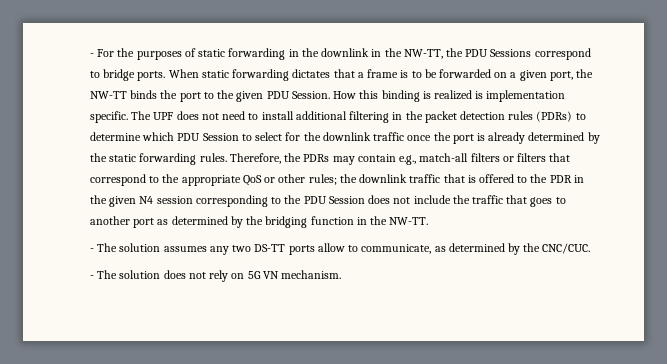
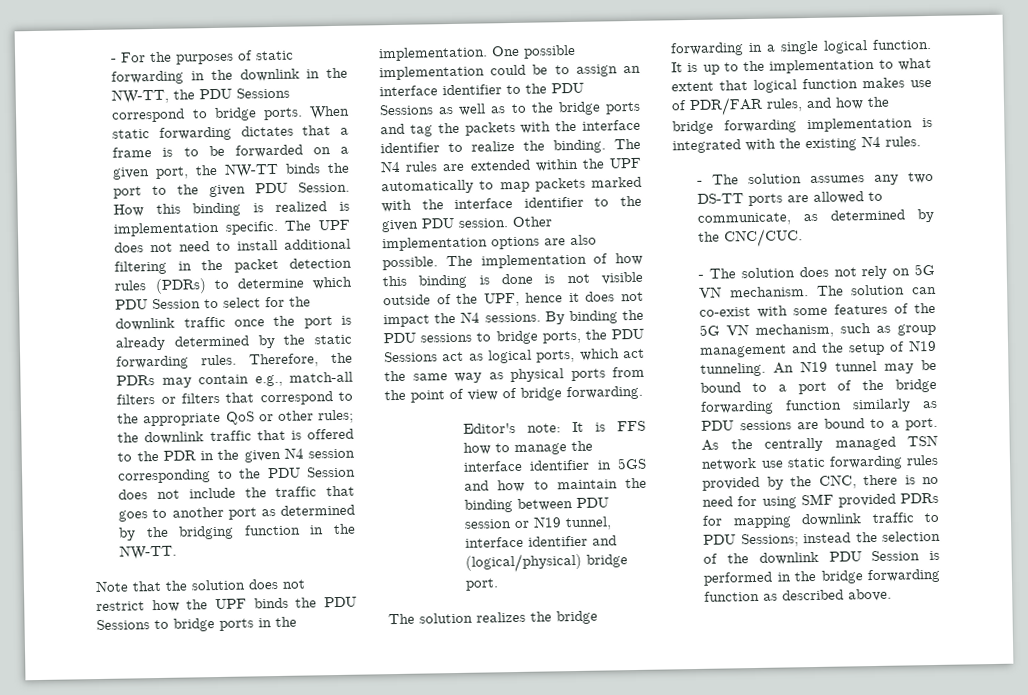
+ Note that the solution does not restrict how the UPF binds the PDU Sessions to bridge ports in the implementation. One possible implementation could be to assign an interface identifier to the PDU Sessions as well as to the bridge ports and tag the packets with the interface identifier to realize the binding. The N4 rules are extended within the UPF automatically to map packets marked with the interface identifier to the given PDU session. Other implementation options are also possible. The implementation of how this binding is done is not visible outside of the UPF, hence it does not impact the N4 sessions. By binding the PDU sessions to bridge ports, the PDU Sessions act as logical ports, which act the same way as physical ports from the point of view of bridge forwarding.
+ Editor's note: It is FFS how to manage the interface identifier in 5GS and how to maintain the binding between PDU session or N19 tunnel, interface identifier and (logical/physical) bridge port.
+ The solution realizes the bridge forwarding in a single logical function. It is up to the implementation to what extent that logical function makes use of PDR/FAR rules, and how the bridge forwarding implementation is integrated with the existing N4 rules.
- - The solution assumes any two DS-TT ports allow to communicate, as determined by the CNC/CUC.
+ - The solution assumes any two DS-TT ports are allowed to communicate, as determined by the CNC/CUC.
+ The solution can co-exist with some features of the 5G VN mechanism, such as group management and the setup of N19 tunneling. An N19 tunnel may be bound to a port of the bridge forwarding function similarly as PDU sessions are bound to a port. As the centrally managed TSN network use static forwarding rules provided by the CNC, there is no need for using SMF provided PDRs for mapping downlink traffic to PDU Sessions; instead the selection of the downlink PDU Session is performed in the bridge forwarding function as described above.

